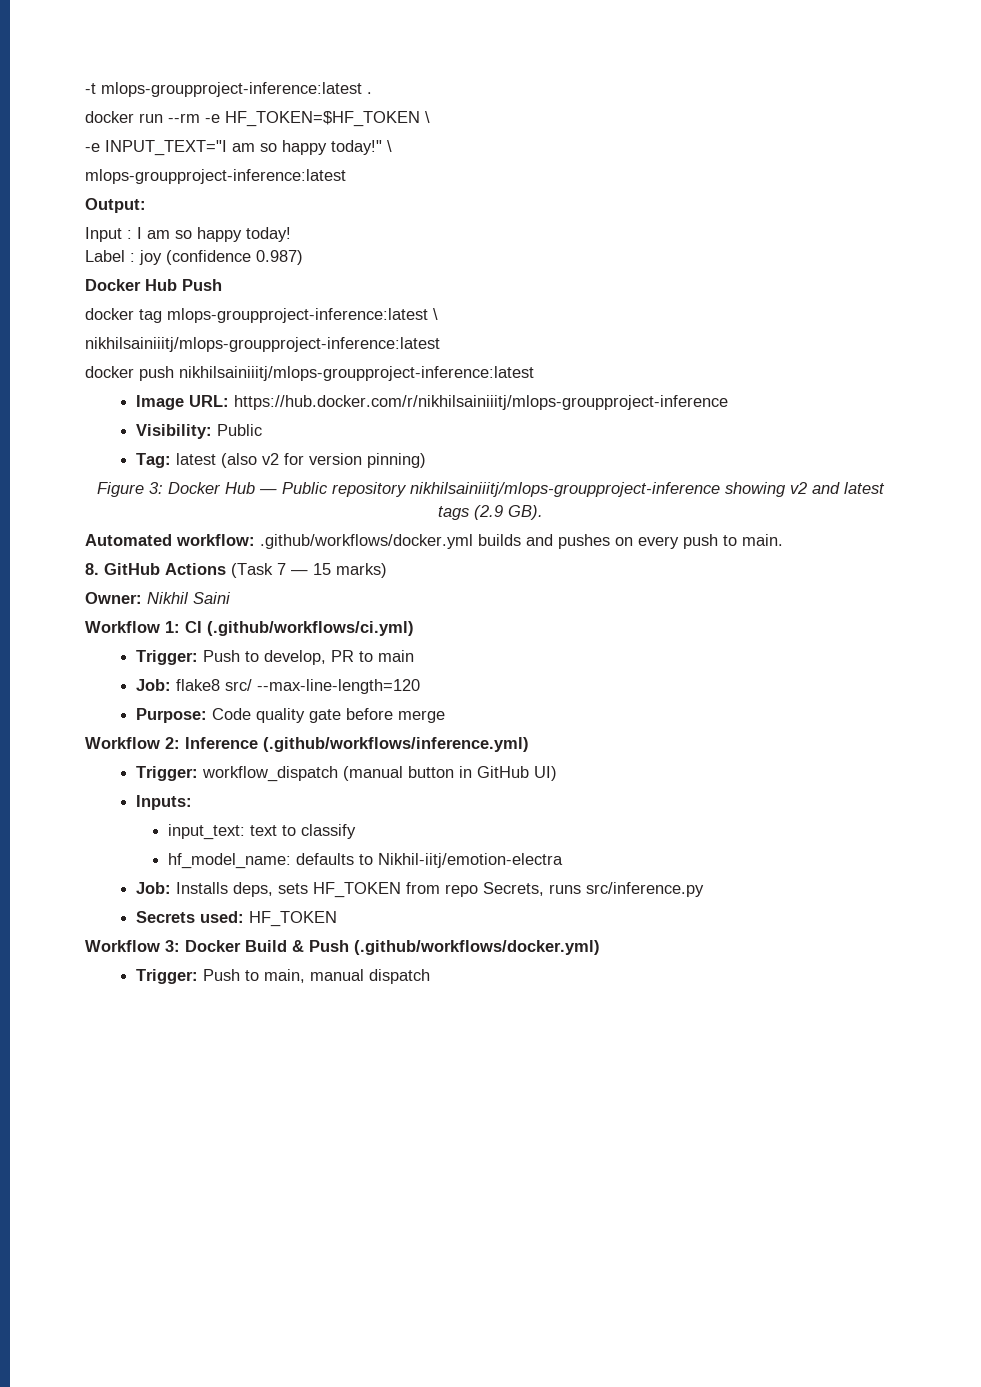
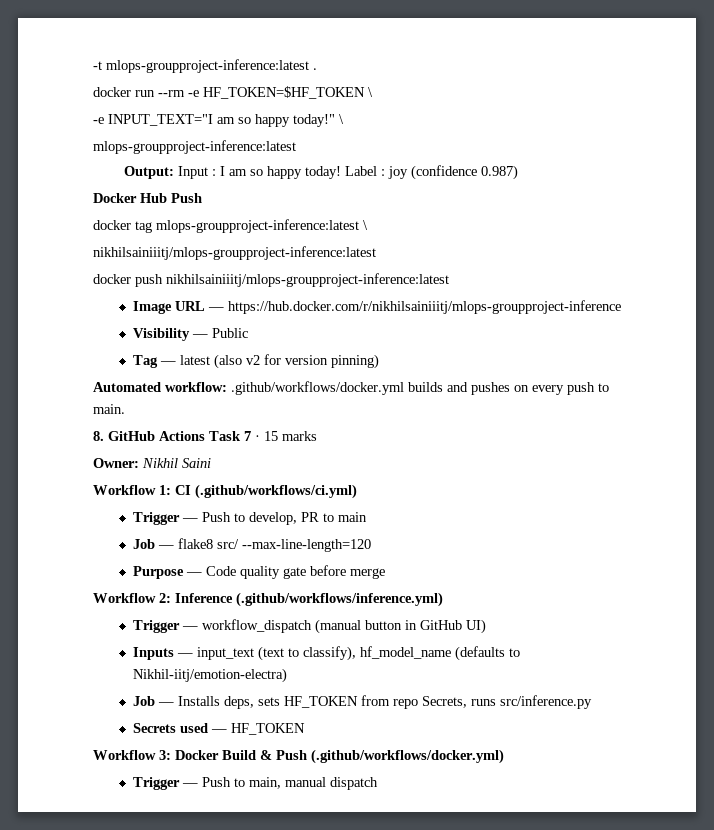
- Output:
- Input : I am so happy today!
- Label : joy (confidence 0.987)
+ Output: Input : I am so happy today! Label : joy (confidence 0.987)
- Image URL: https://hub.docker.com/r/nikhilsainiiitj/mlops-groupproject-inference
+ Image URL — https://hub.docker.com/r/nikhilsainiiitj/mlops-groupproject-inference
- Visibility: Public
+ Visibility — Public
- Tag: latest (also v2 for version pinning)
+ Tag — latest (also v2 for version pinning)
- Figure 3: Docker Hub — Public repository nikhilsainiiitj/mlops-groupproject-inference showing v2 and latest tags (2.9 GB).
- 8. GitHub Actions (Task 7 — 15 marks)
+ 8. GitHub Actions Task 7 · 15 marks
- Trigger: Push to develop, PR to main
+ Trigger — Push to develop, PR to main
- Job: flake8 src/ --max-line-length=120
+ Job — flake8 src/ --max-line-length=120
- Purpose: Code quality gate before merge
+ Purpose — Code quality gate before merge
- Trigger: workflow_dispatch (manual button in GitHub UI)
+ Trigger — workflow_dispatch (manual button in GitHub UI)
- Inputs:
- input_text: text to classify
- hf_model_name: defaults to Nikhil-iitj/emotion-electra
- Job: Installs deps, sets HF_TOKEN from repo Secrets, runs src/inference.py
+ Inputs — input_text (text to classify), hf_model_name (defaults to Nikhil-iitj/emotion-electra)
+ Job — Installs deps, sets HF_TOKEN from repo Secrets, runs src/inference.py
- Secrets used: HF_TOKEN
+ Secrets used — HF_TOKEN
- Trigger: Push to main, manual dispatch
+ Trigger — Push to main, manual dispatch

